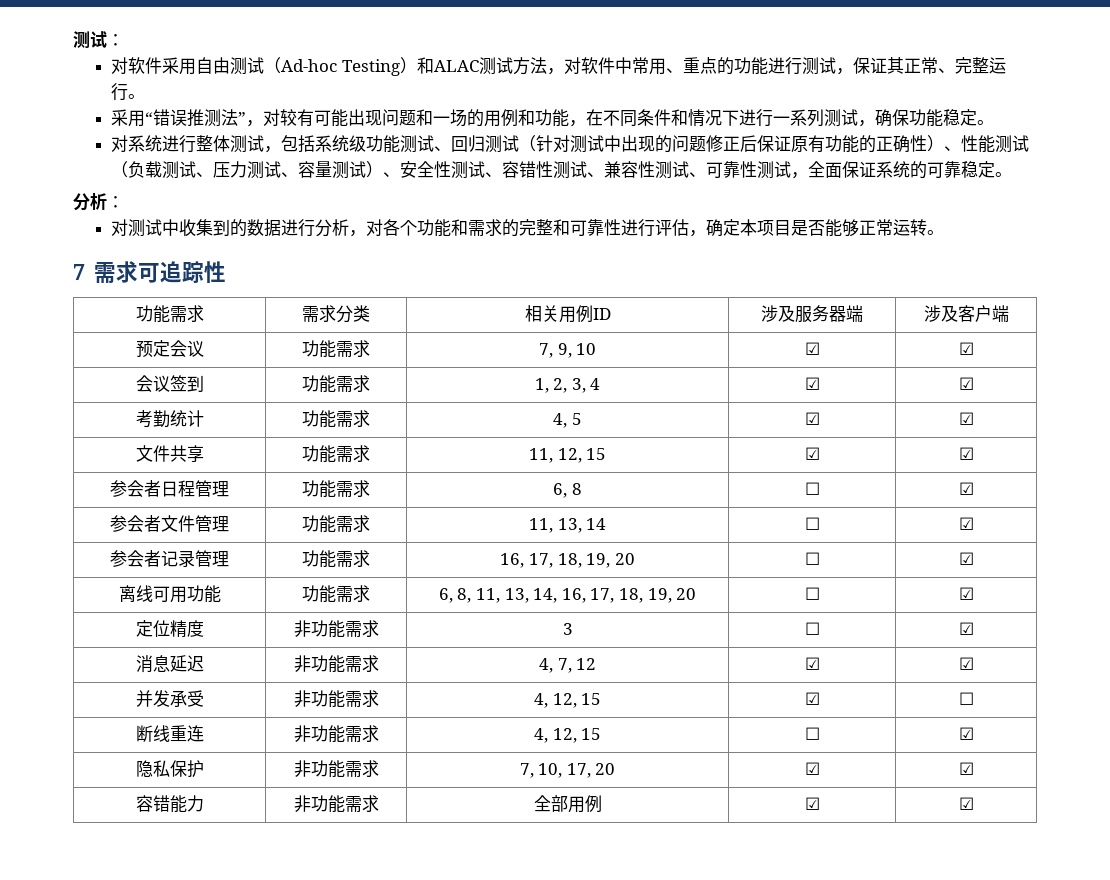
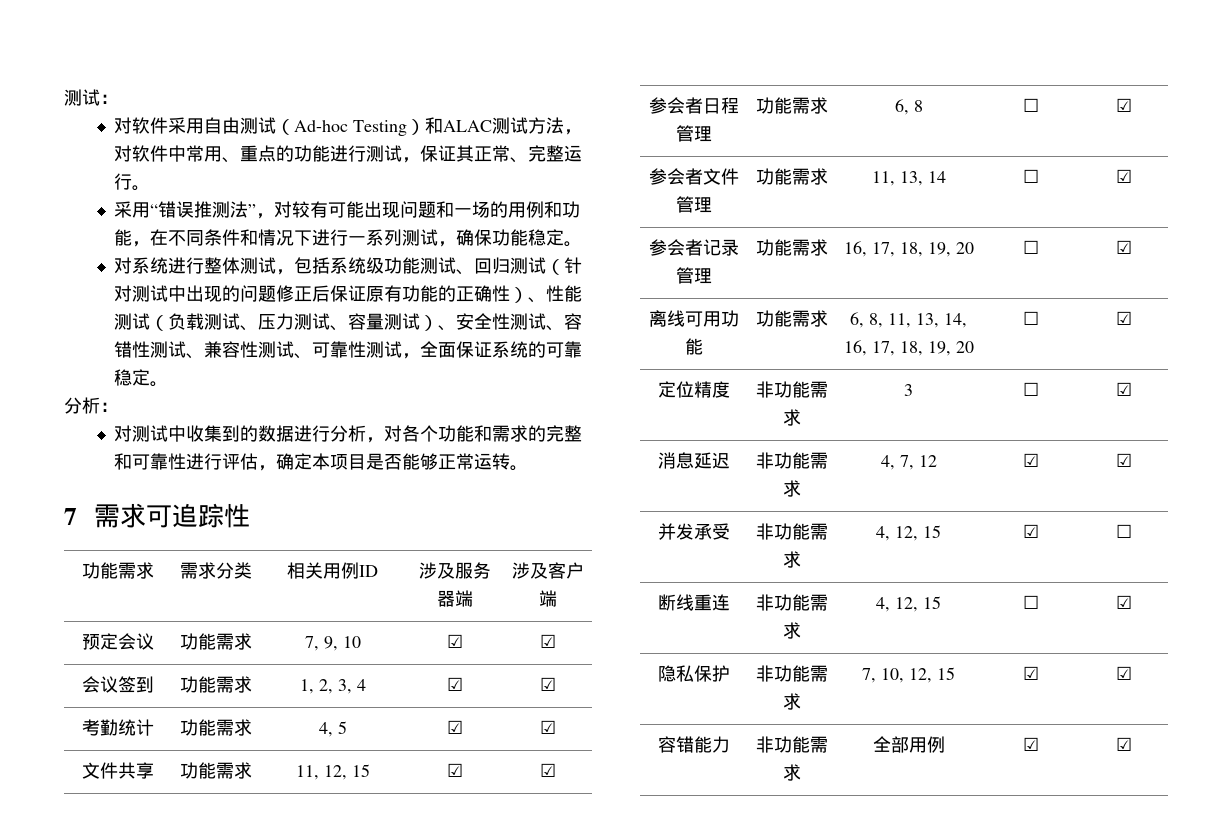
- 隐私保护 | 非功能需求 | 7, 10, 17, 20 | ☑ | ☑
+ 隐私保护 | 非功能需求 | 7, 10, 12, 15 | ☑ | ☑

